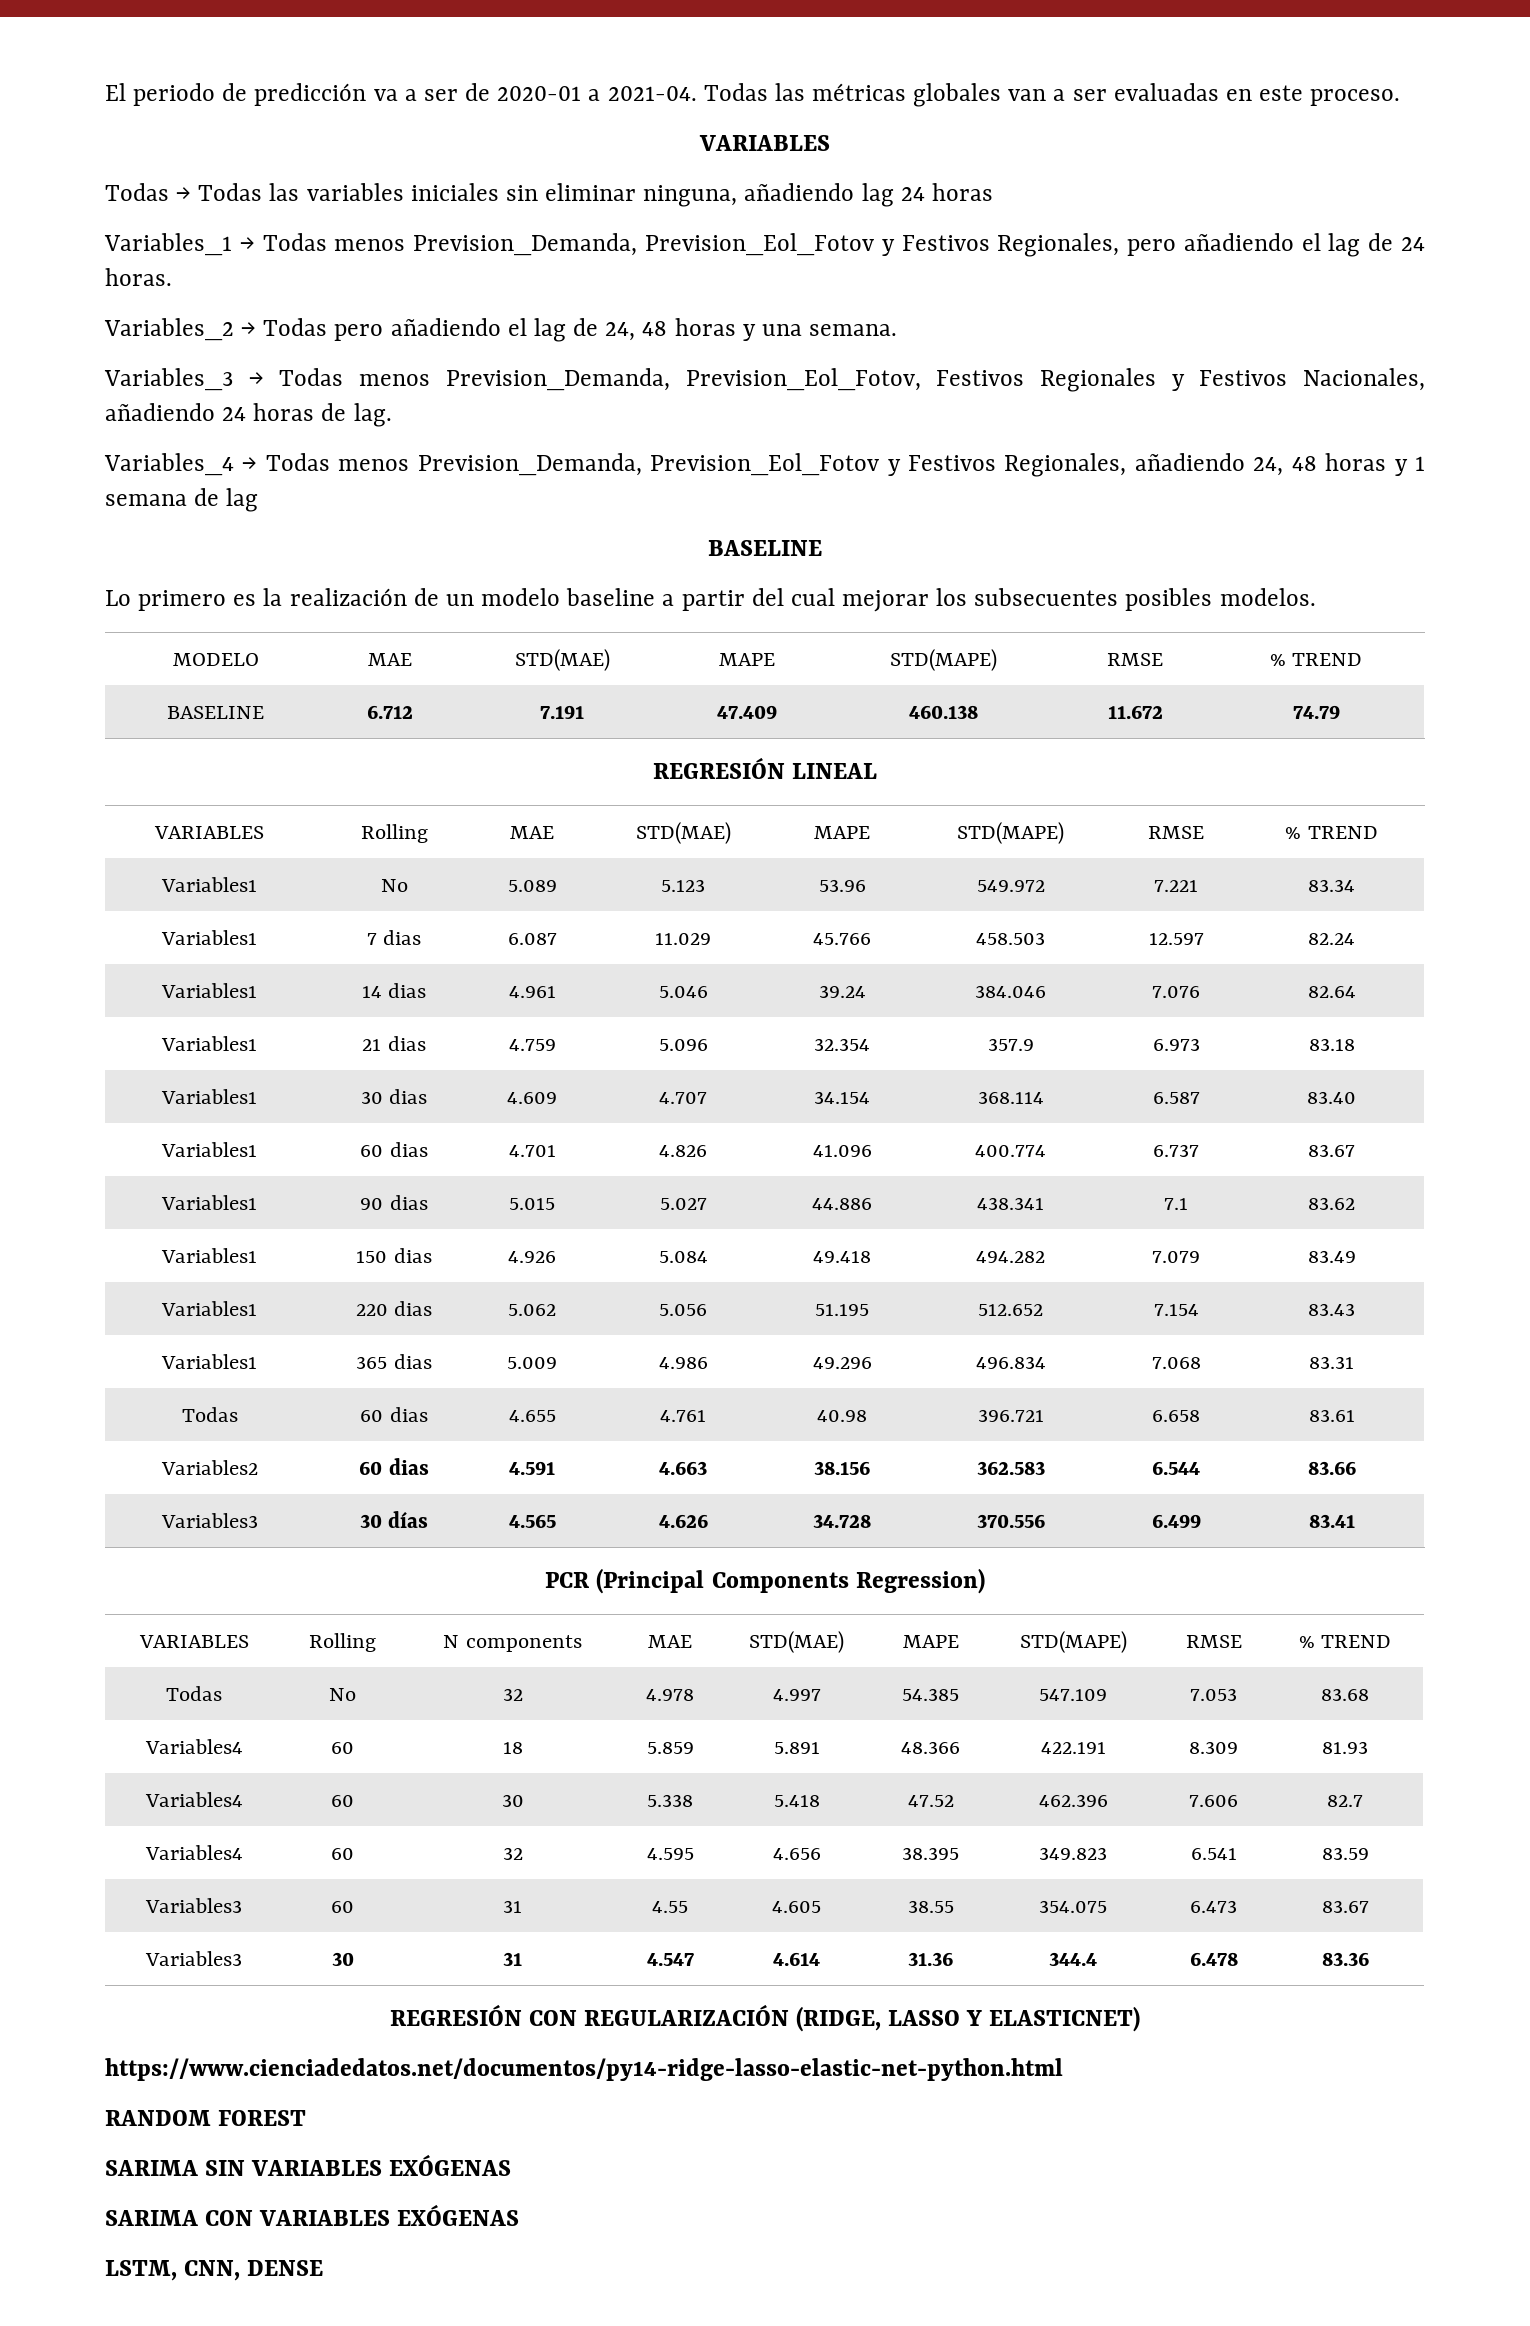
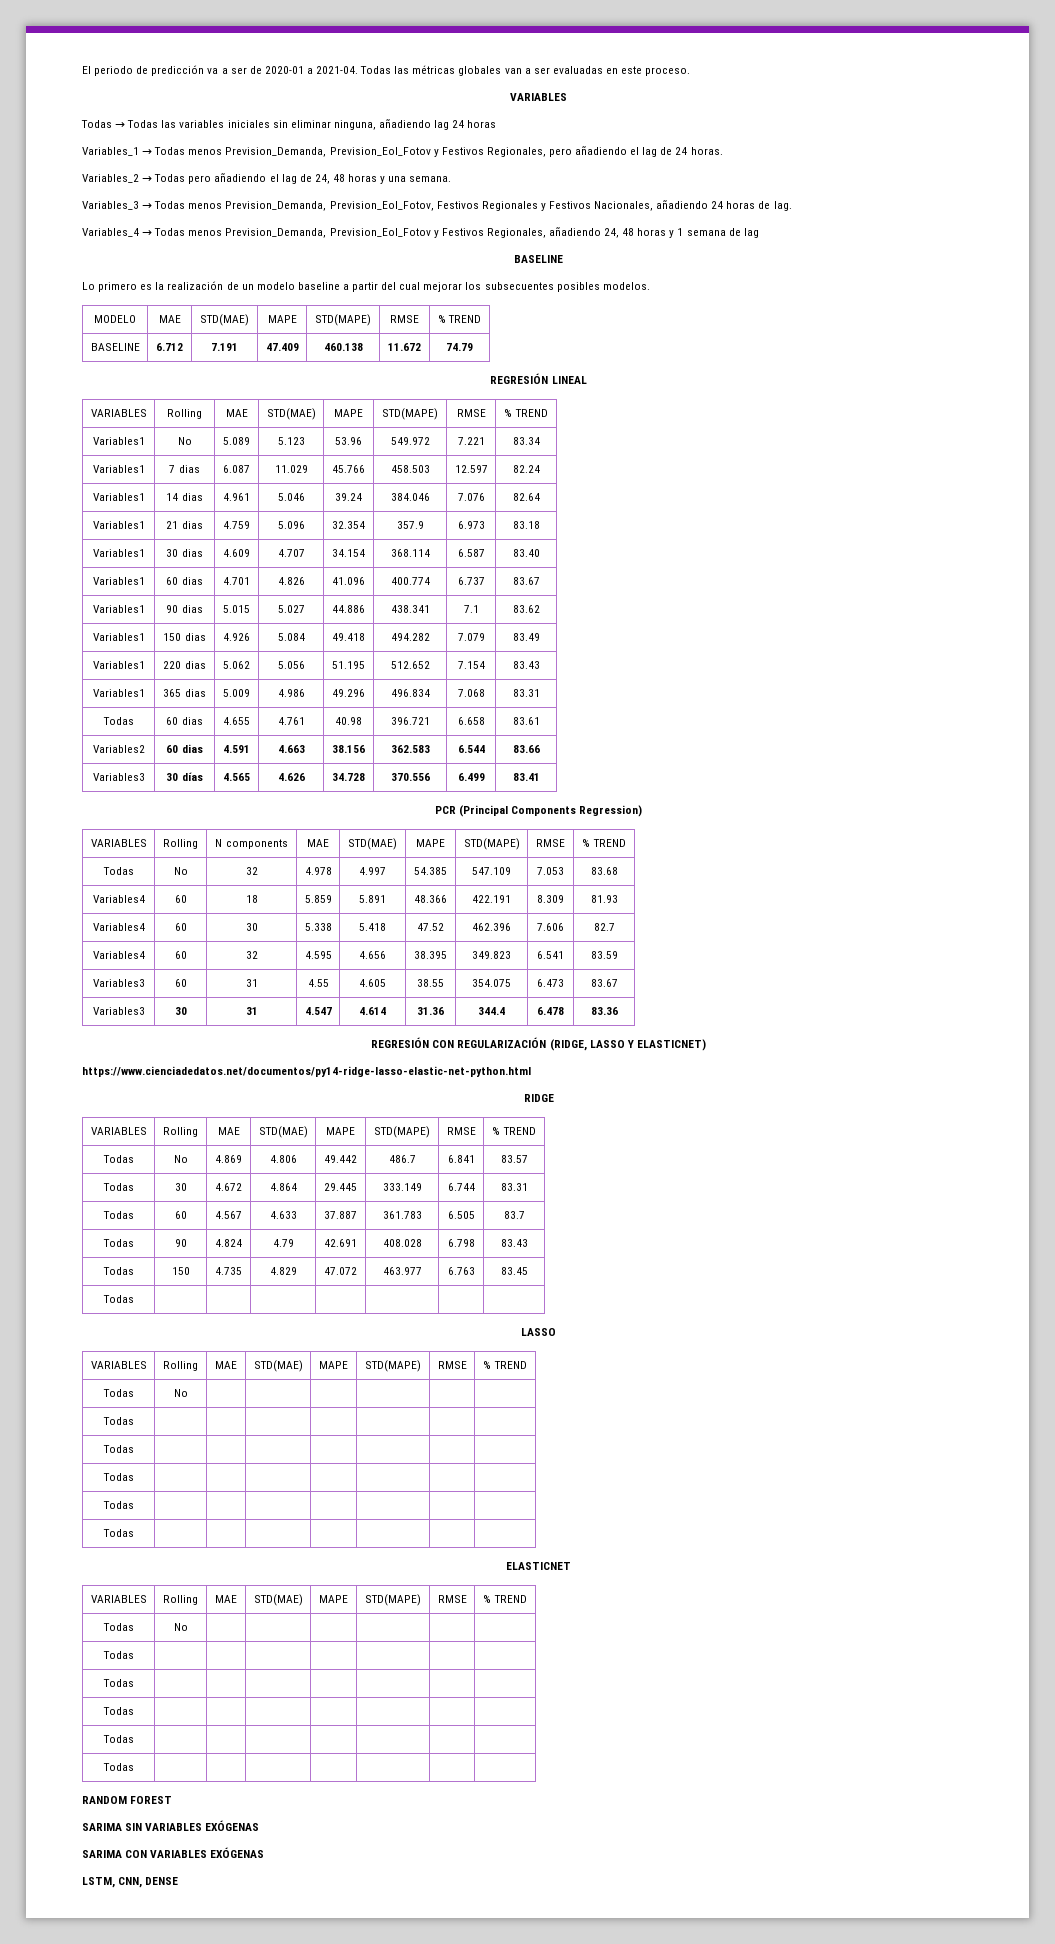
+ RIDGE
+ VARIABLES | Rolling | MAE | STD(MAE) | MAPE | STD(MAPE) | RMSE | % TREND
+ Todas | No | 4.869 | 4.806 | 49.442 | 486.7 | 6.841 | 83.57
+ Todas | 30 | 4.672 | 4.864 | 29.445 | 333.149 | 6.744 | 83.31
+ Todas | 60 | 4.567 | 4.633 | 37.887 | 361.783 | 6.505 | 83.7
+ Todas | 90 | 4.824 | 4.79 | 42.691 | 408.028 | 6.798 | 83.43
+ Todas | 150 | 4.735 | 4.829 | 47.072 | 463.977 | 6.763 | 83.45
+ Todas | | | | | | |
+ LASSO
+ VARIABLES | Rolling | MAE | STD(MAE) | MAPE | STD(MAPE) | RMSE | % TREND
+ Todas | No | | | | | |
+ Todas | | | | | | |
+ Todas | | | | | | |
+ Todas | | | | | | |
+ Todas | | | | | | |
+ Todas | | | | | | |
+ ELASTICNET
+ VARIABLES | Rolling | MAE | STD(MAE) | MAPE | STD(MAPE) | RMSE | % TREND
+ Todas | No | | | | | |
+ Todas | | | | | | |
+ Todas | | | | | | |
+ Todas | | | | | | |
+ Todas | | | | | | |
+ Todas | | | | | | |

